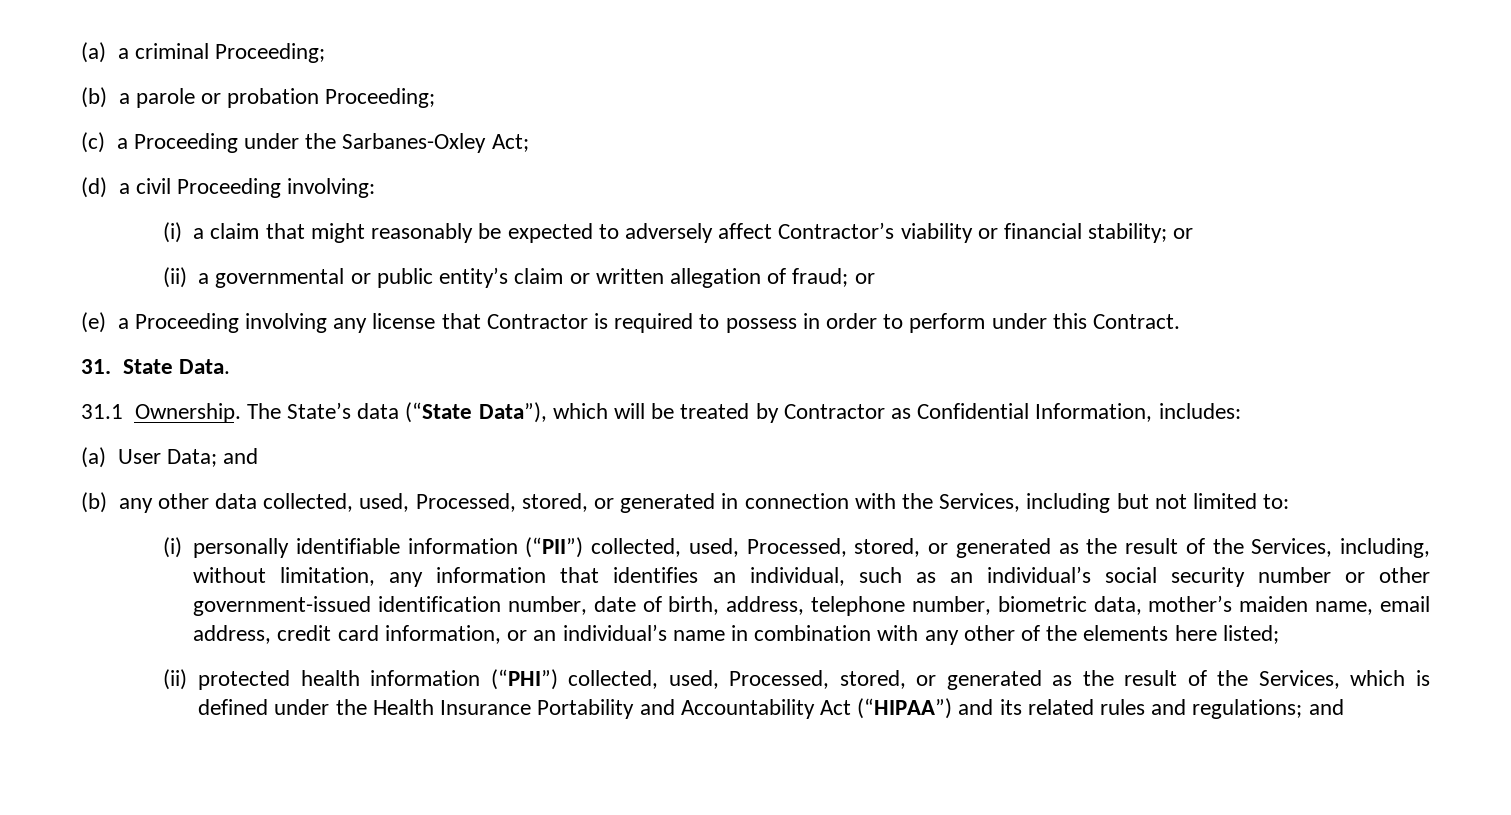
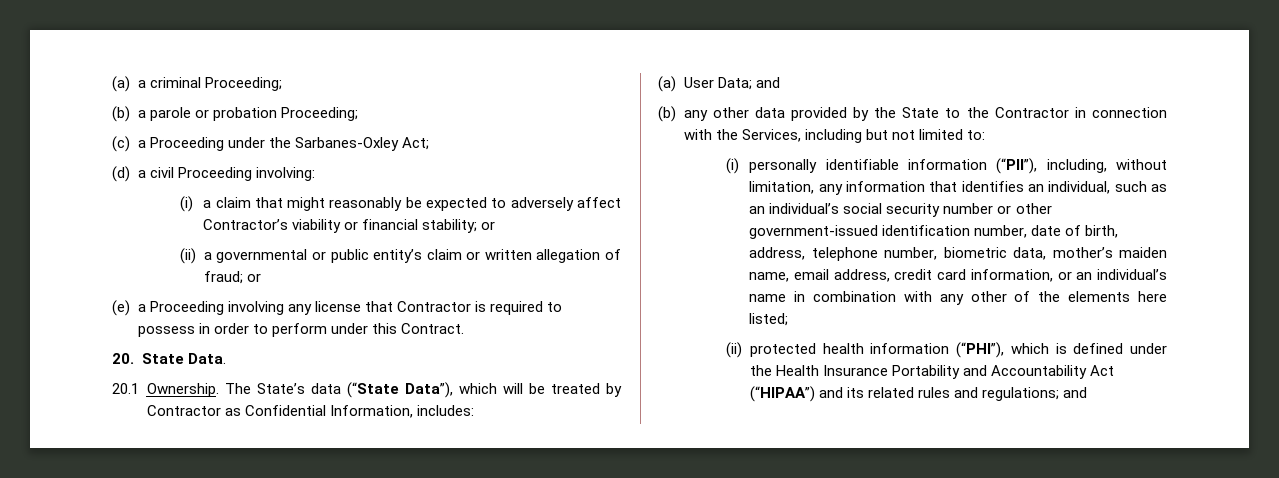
- 31. State Data.
+ 20. State Data.
- 31.1 Ownership.
+ 20.1 Ownership.
- (b) any other data collected, used, Processed, stored, or generated in connection with the Services, including but not limited to:
+ (b) any other data provided by the State to the Contractor in connection with the Services, including but not limited to:
- (i) personally identifiable information (“PII”) collected, used, Processed, stored, or generated as the result of the Services, including, without limitation, any information that identifies an individual, such as an individual’s social security number or other government-issued identification number, date of birth, address, telephone number, biometric data, mother’s maiden name, email address, credit card information, or an individual’s name in combination with any other of the elements here listed;
+ (i) personally identifiable information (“PII”), including, without limitation, any information that identifies an individual, such as an individual’s social security number or other government-issued identification number, date of birth, address, telephone number, biometric data, mother’s maiden name, email address, credit card information, or an individual’s name in combination with any other of the elements here listed;
- (ii) protected health information (“PHI”) collected, used, Processed, stored, or generated as the result of the Services, which is defined under the Health Insurance Portability and Accountability Act (“HIPAA”) and its related rules and regulations; and
+ (ii) protected health information (“PHI”), which is defined under the Health Insurance Portability and Accountability Act (“HIPAA”) and its related rules and regulations; and

